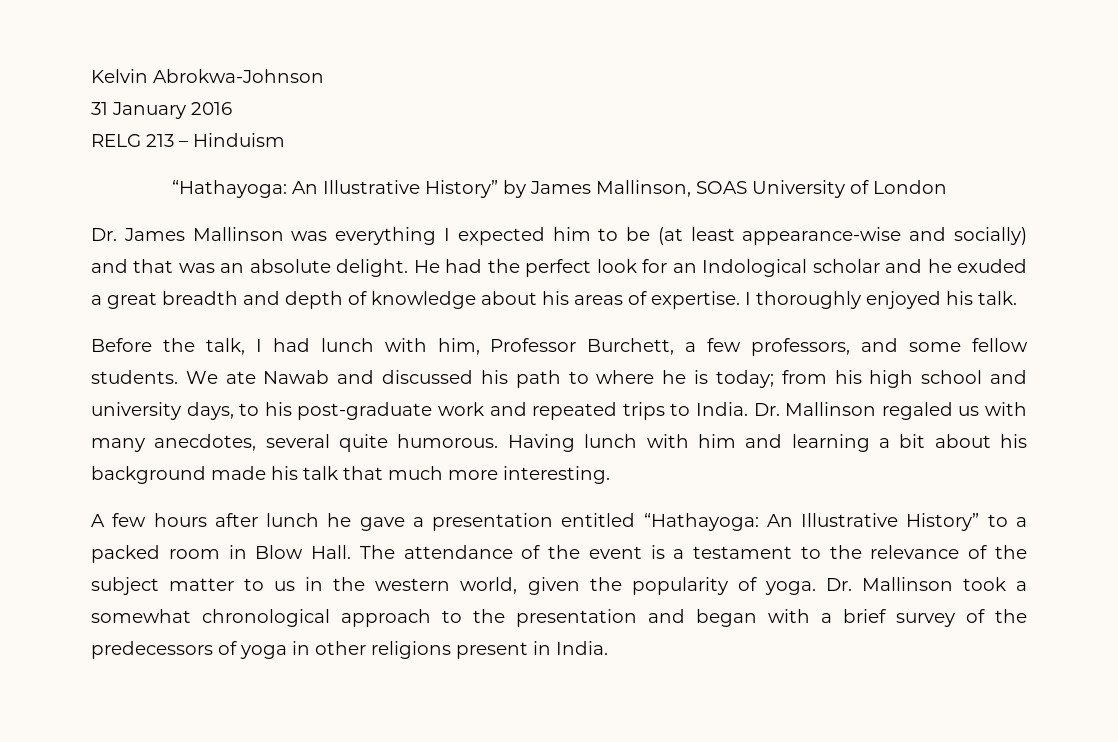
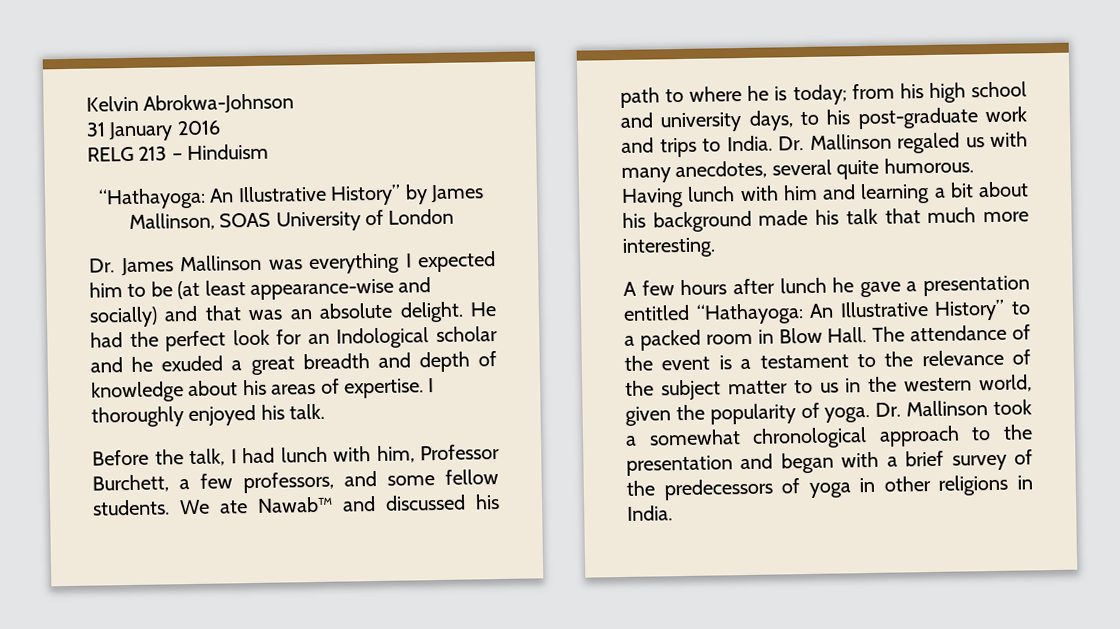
- We ate Nawab and discussed his path to where he is today; from his high school and university days, to his post-graduate work and repeated trips to India.
+ We ate Nawab™ and discussed his path to where he is today; from his high school and university days, to his post-graduate work and trips to India.
- Dr. Mallinson took a somewhat chronological approach to the presentation and began with a brief survey of the predecessors of yoga in other religions present in India.
+ Dr. Mallinson took a somewhat chronological approach to the presentation and began with a brief survey of the predecessors of yoga in other religions in India.

